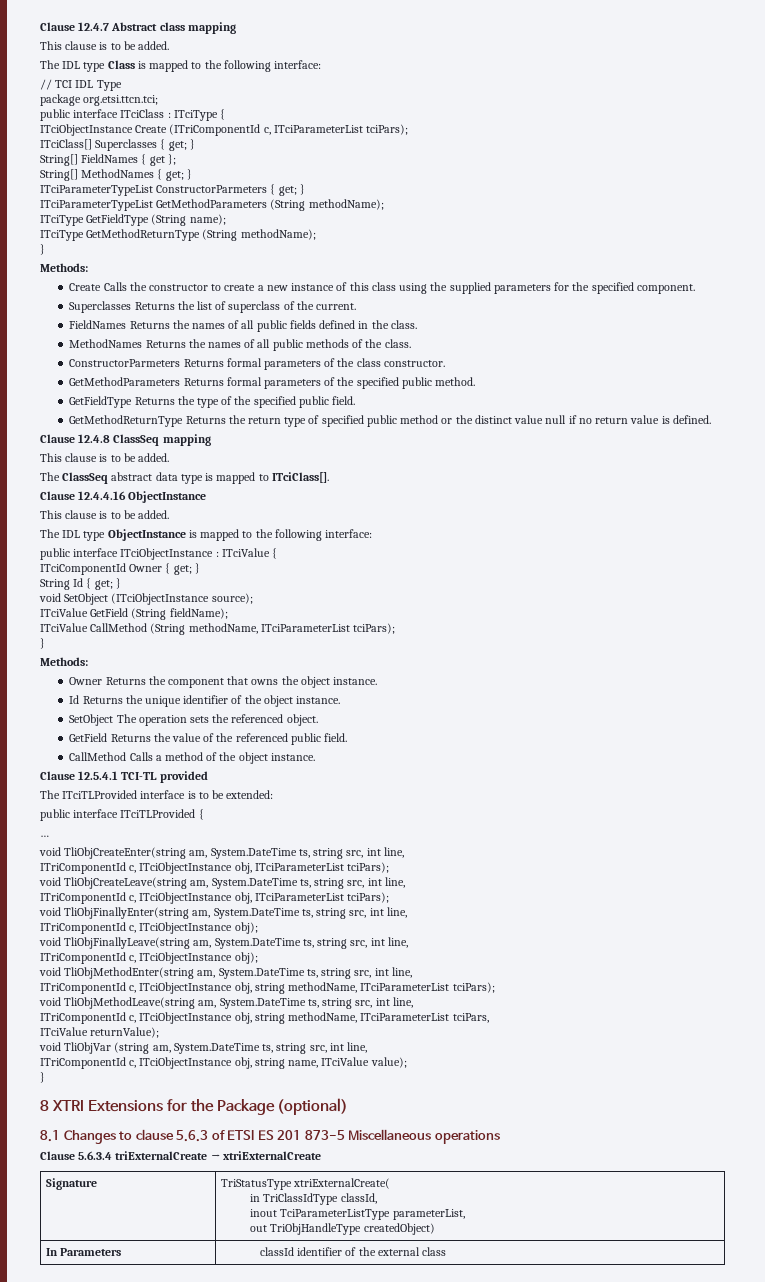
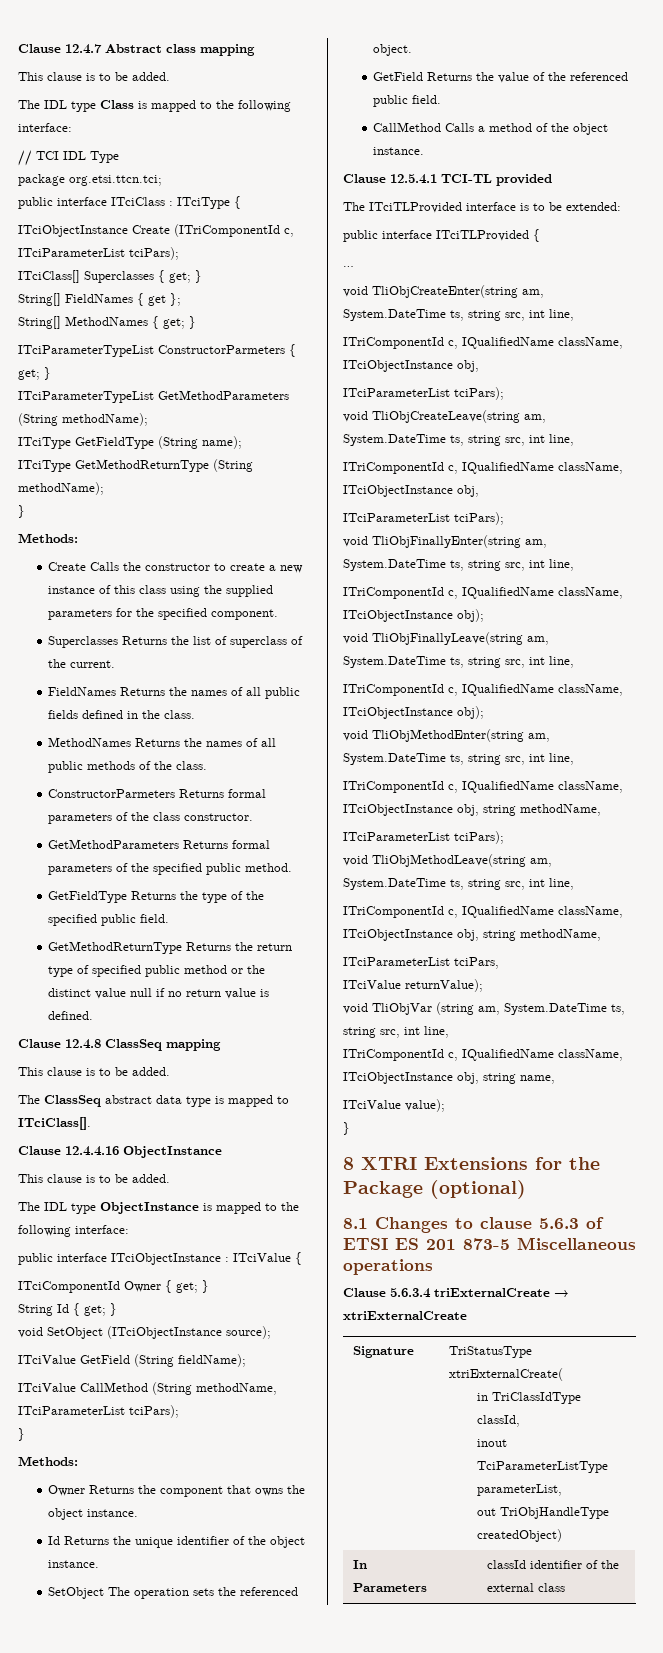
  void TliObjCreateEnter(string am, System.DateTime ts, string src, int line,
- ITriComponentId c, ITciObjectInstance obj, ITciParameterList tciPars);
+ ITriComponentId c, IQualifiedName className, ITciObjectInstance obj,
+ ITciParameterList tciPars);
  void TliObjCreateLeave(string am, System.DateTime ts, string src, int line,
- ITriComponentId c, ITciObjectInstance obj, ITciParameterList tciPars);
+ ITriComponentId c, IQualifiedName className, ITciObjectInstance obj,
+ ITciParameterList tciPars);
  void TliObjFinallyEnter(string am, System.DateTime ts, string src, int line,
- ITriComponentId c, ITciObjectInstance obj);
+ ITriComponentId c, IQualifiedName className, ITciObjectInstance obj);
  void TliObjFinallyLeave(string am, System.DateTime ts, string src, int line,
- ITriComponentId c, ITciObjectInstance obj);
+ ITriComponentId c, IQualifiedName className, ITciObjectInstance obj);
  void TliObjMethodEnter(string am, System.DateTime ts, string src, int line,
- ITriComponentId c, ITciObjectInstance obj, string methodName, ITciParameterList tciPars);
+ ITriComponentId c, IQualifiedName className, ITciObjectInstance obj, string methodName,
+ ITciParameterList tciPars);
  void TliObjMethodLeave(string am, System.DateTime ts, string src, int line,
- ITriComponentId c, ITciObjectInstance obj, string methodName, ITciParameterList tciPars,
+ ITriComponentId c, IQualifiedName className, ITciObjectInstance obj, string methodName,
+ ITciParameterList tciPars,
- ITriComponentId c, ITciObjectInstance obj, string name, ITciValue value);
+ ITriComponentId c, IQualifiedName className, ITciObjectInstance obj, string name,
+ ITciValue value);

